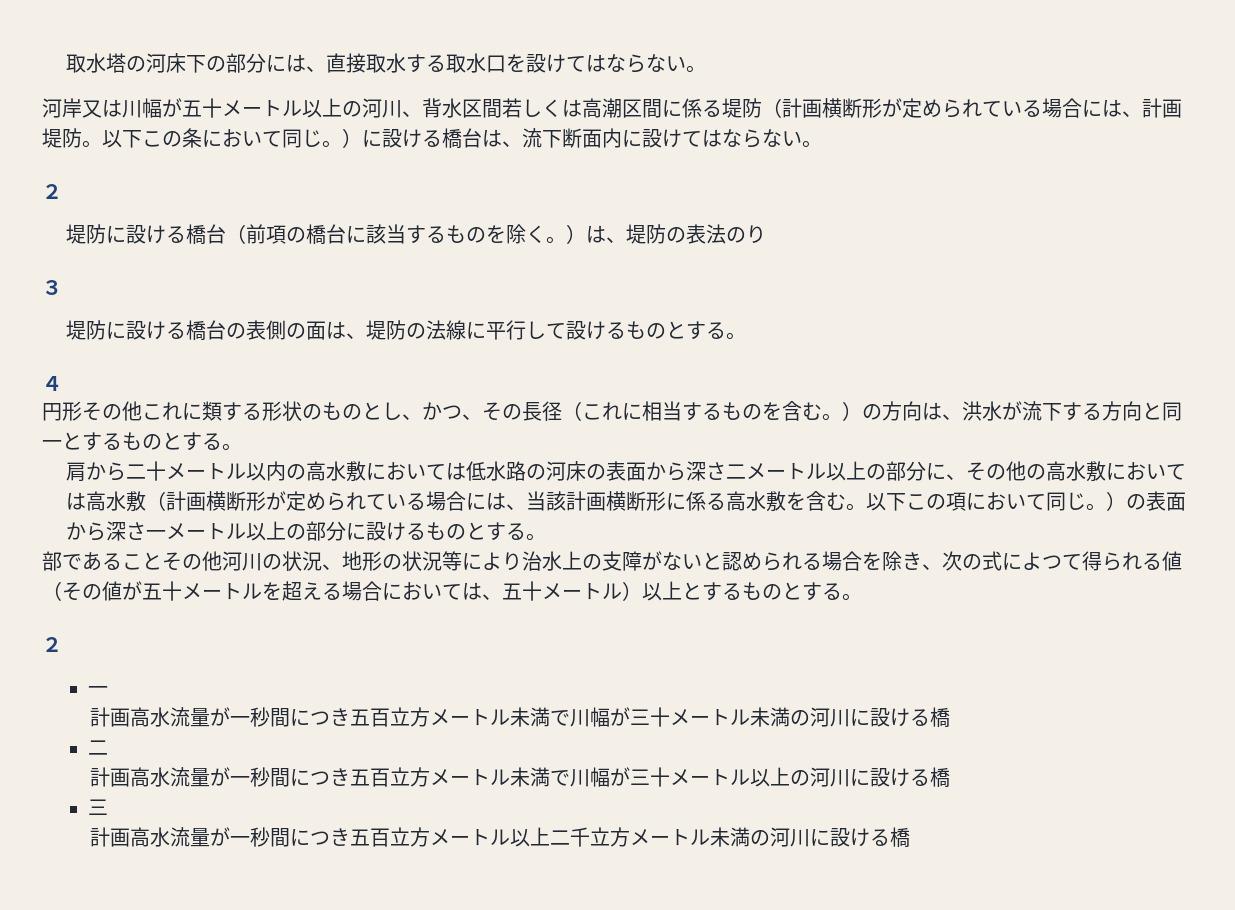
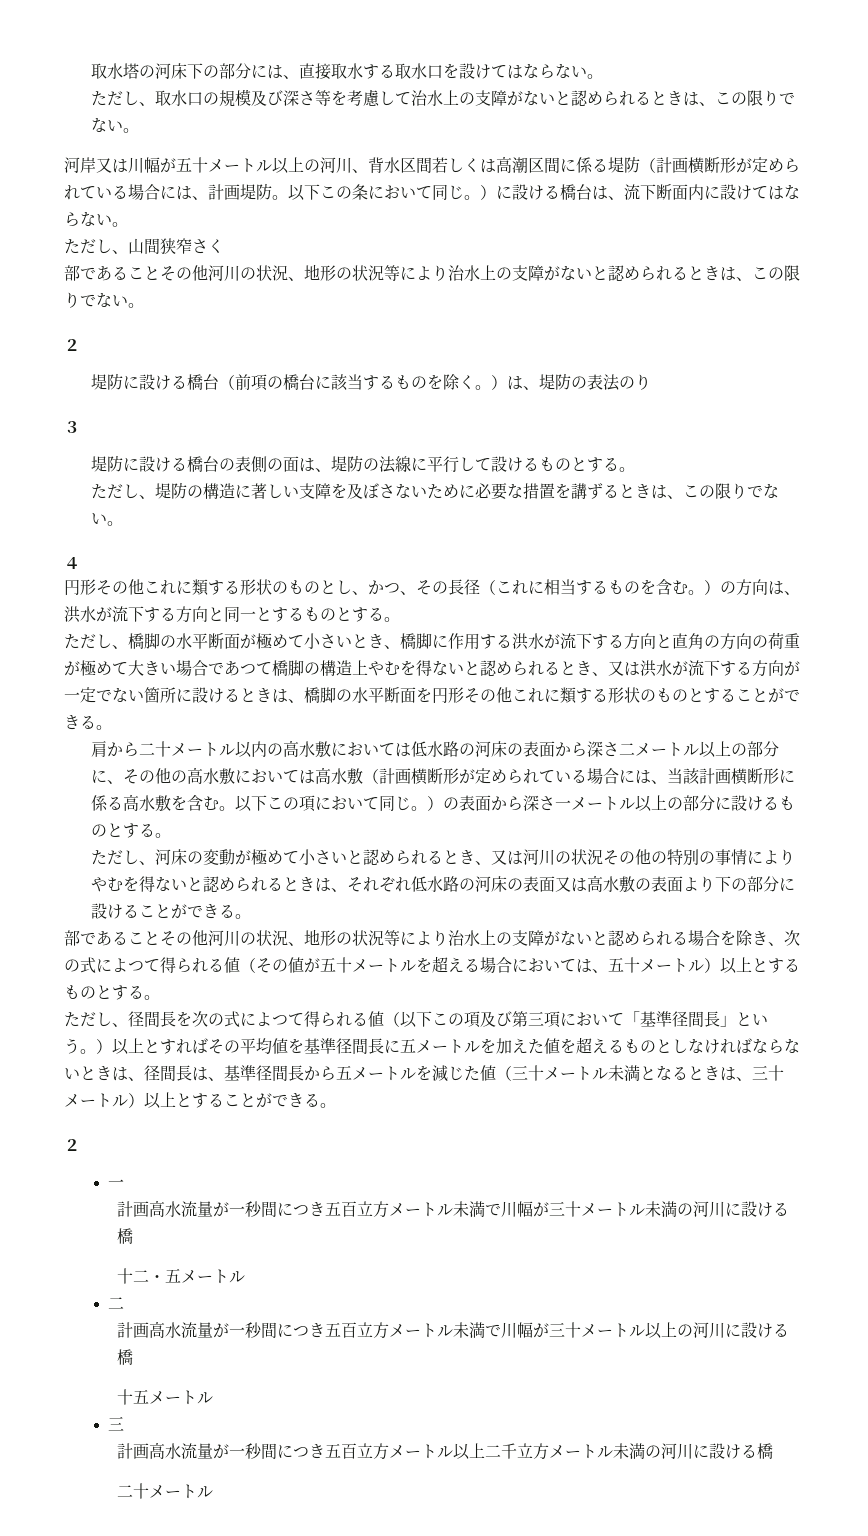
+ ただし、取水口の規模及び深さ等を考慮して治水上の支障がないと認められるときは、この限りでない。
+ ただし、山間狭窄さく
+ 部であることその他河川の状況、地形の状況等により治水上の支障がないと認められるときは、この限りでない。
+ ただし、堤防の構造に著しい支障を及ぼさないために必要な措置を講ずるときは、この限りでない。
+ ただし、橋脚の水平断面が極めて小さいとき、橋脚に作用する洪水が流下する方向と直角の方向の荷重が極めて大きい場合であつて橋脚の構造上やむを得ないと認められるとき、又は洪水が流下する方向が一定でない箇所に設けるときは、橋脚の水平断面を円形その他これに類する形状のものとすることができる。
+ ただし、河床の変動が極めて小さいと認められるとき、又は河川の状況その他の特別の事情によりやむを得ないと認められるときは、それぞれ低水路の河床の表面又は高水敷の表面より下の部分に設けることができる。
+ ただし、径間長を次の式によつて得られる値（以下この項及び第三項において「基準径間長」という。）以上とすればその平均値を基準径間長に五メートルを加えた値を超えるものとしなければならないときは、径間長は、基準径間長から五メートルを減じた値（三十メートル未満となるときは、三十メートル）以上とすることができる。
+ 十二・五メートル
+ 十五メートル
  計画高水流量が一秒間につき五百立方メートル以上二千立方メートル未満の河川に設ける橋
+ 二十メートル

